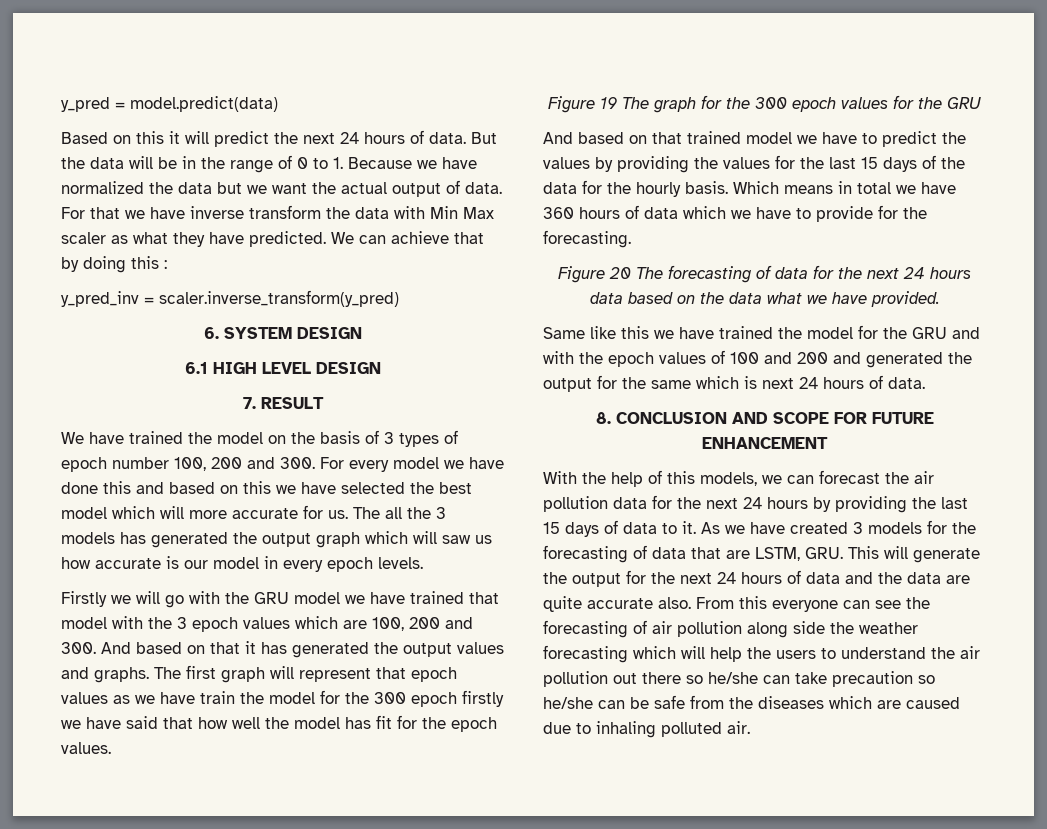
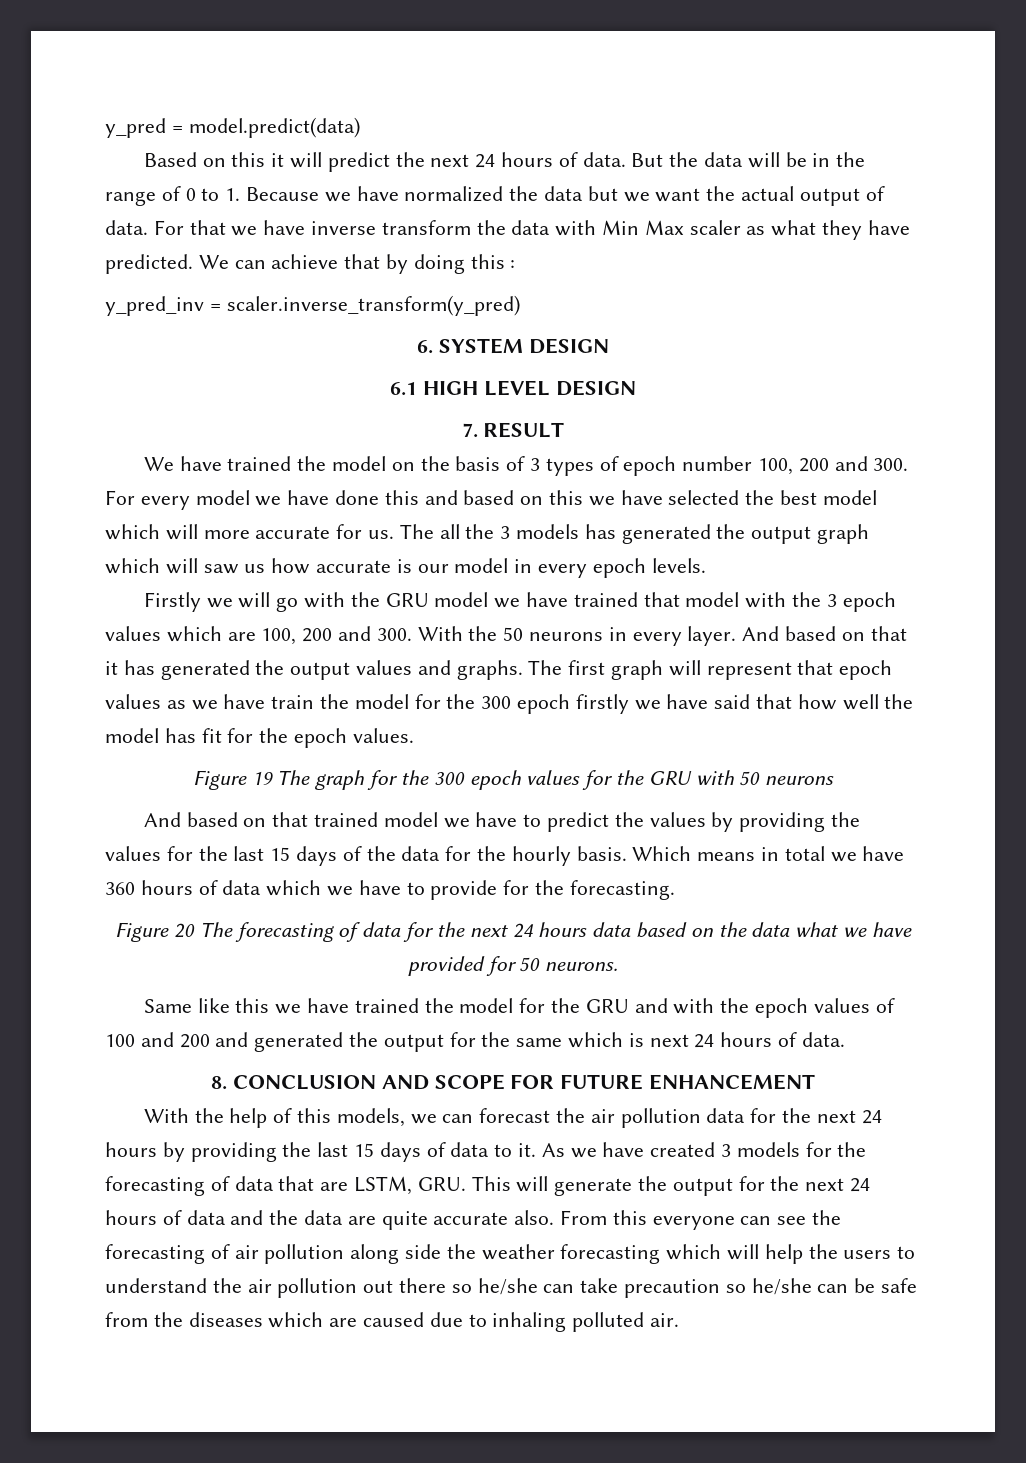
- Firstly we will go with the GRU model we have trained that model with the 3 epoch values which are 100, 200 and 300. And based on that it has generated the output values and graphs.
+ Firstly we will go with the GRU model we have trained that model with the 3 epoch values which are 100, 200 and 300. With the 50 neurons in every layer. And based on that it has generated the output values and graphs.
- Figure 19 The graph for the 300 epoch values for the GRU
+ Figure 19 The graph for the 300 epoch values for the GRU with 50 neurons
- Figure 20 The forecasting of data for the next 24 hours data based on the data what we have provided.
+ Figure 20 The forecasting of data for the next 24 hours data based on the data what we have provided for 50 neurons.

